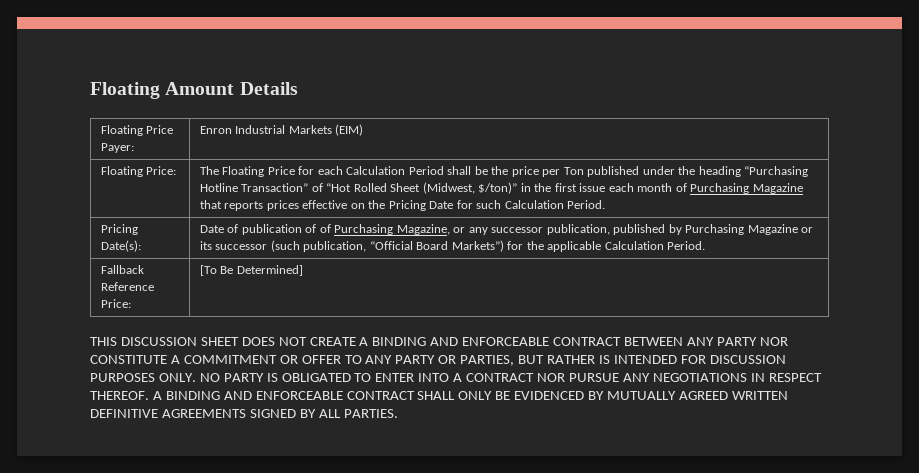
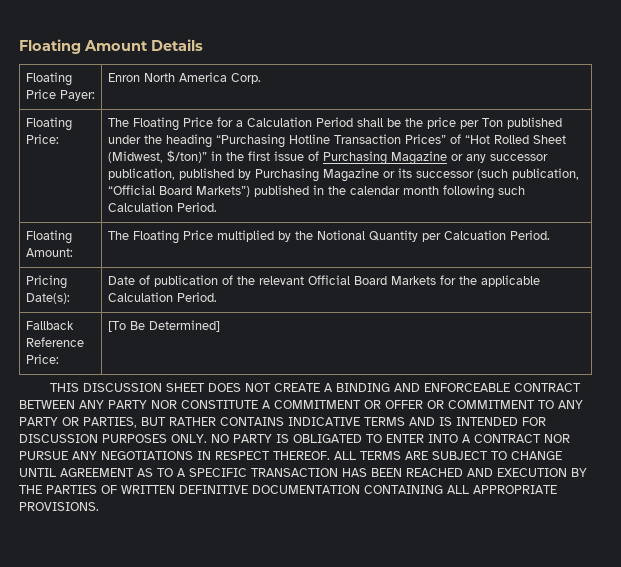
- Floating Price Payer: | Enron Industrial Markets (EIM)
+ Floating Price Payer: | Enron North America Corp.
- The Floating Price for each Calculation Period shall be the price per Ton published under the heading “Purchasing Hotline Transaction” of “Hot Rolled Sheet (Midwest, $/ton)” in the first issue each month of Purchasing Magazine that reports prices effective on the Pricing Date for such Calculation Period.
- Pricing Date(s): | Date of publication of of Purchasing Magazine, or any successor publication, published by Purchasing Magazine or its successor (such publication, “Official Board Markets”) for the applicable Calculation Period.
+ The Floating Price for a Calculation Period shall be the price per Ton published under the heading “Purchasing Hotline Transaction Prices” of “Hot Rolled Sheet (Midwest, $/ton)” in the first issue of Purchasing Magazine or any successor publication, published by Purchasing Magazine or its successor (such publication, “Official Board Markets”) published in the calendar month following such Calculation Period.
+ Floating Amount: | The Floating Price multiplied by the Notional Quantity per Calcuation Period.
+ Pricing Date(s): | Date of publication of the relevant Official Board Markets for the applicable Calculation Period.
- THIS DISCUSSION SHEET DOES NOT CREATE A BINDING AND ENFORCEABLE CONTRACT BETWEEN ANY PARTY NOR CONSTITUTE A COMMITMENT OR OFFER TO ANY PARTY OR PARTIES, BUT RATHER IS INTENDED FOR DISCUSSION PURPOSES ONLY.
+ THIS DISCUSSION SHEET DOES NOT CREATE A BINDING AND ENFORCEABLE CONTRACT BETWEEN ANY PARTY NOR CONSTITUTE A COMMITMENT OR OFFER OR COMMITMENT TO ANY PARTY OR PARTIES, BUT RATHER CONTAINS INDICATIVE TERMS AND IS INTENDED FOR DISCUSSION PURPOSES ONLY.
- A BINDING AND ENFORCEABLE CONTRACT SHALL ONLY BE EVIDENCED BY MUTUALLY AGREED WRITTEN DEFINITIVE AGREEMENTS SIGNED BY ALL PARTIES.
+ ALL TERMS ARE SUBJECT TO CHANGE UNTIL AGREEMENT AS TO A SPECIFIC TRANSACTION HAS BEEN REACHED AND EXECUTION BY THE PARTIES OF WRITTEN DEFINITIVE DOCUMENTATION CONTAINING ALL APPROPRIATE PROVISIONS.

